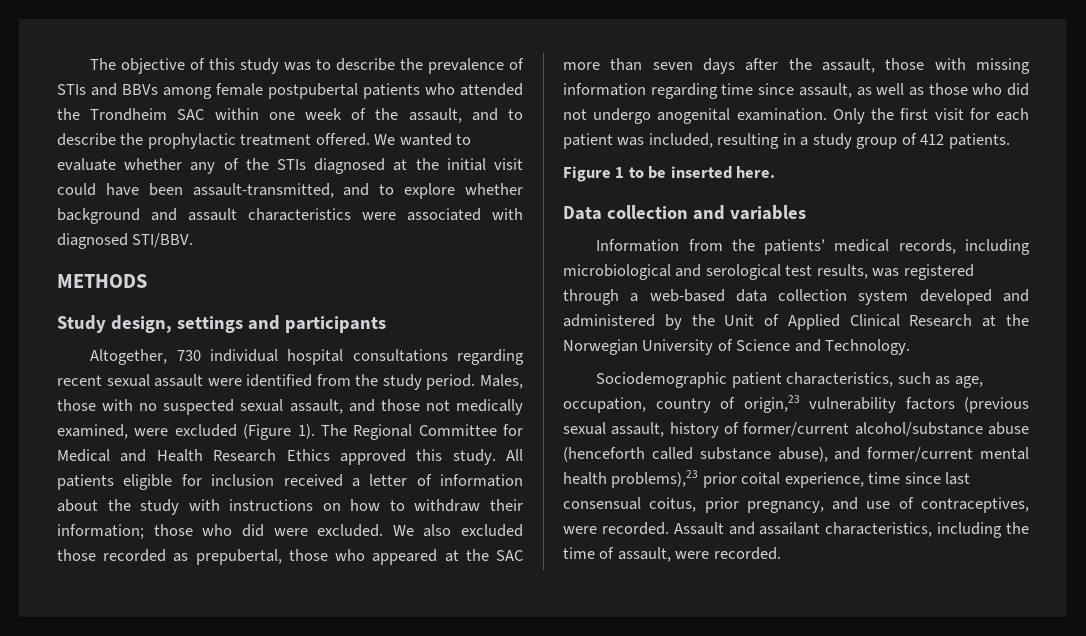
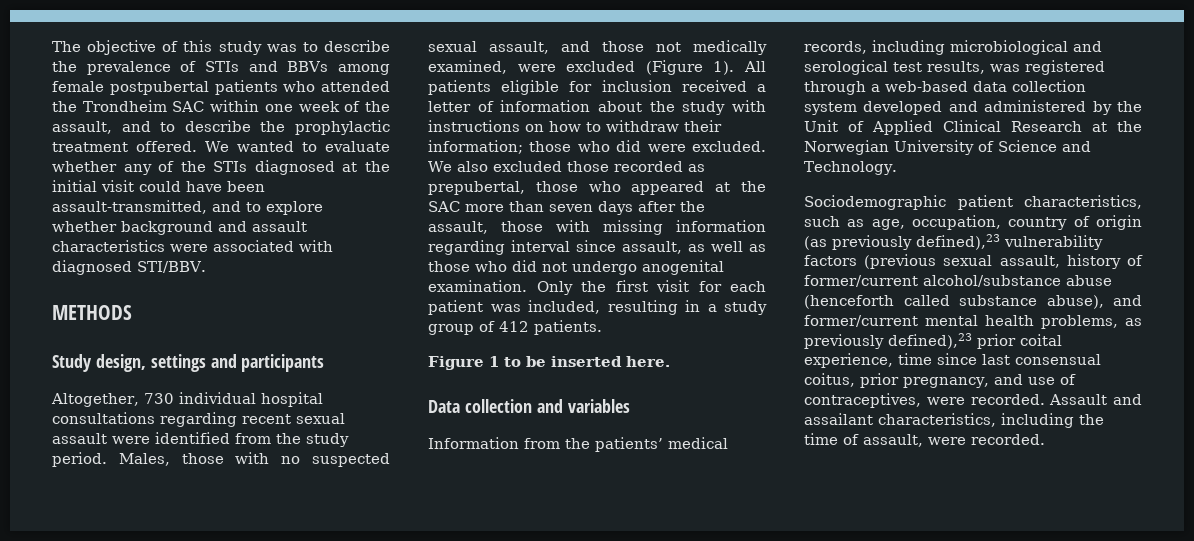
- The Regional Committee for Medical and Health Research Ethics approved this study.
- We also excluded those recorded as prepubertal, those who appeared at the SAC more than seven days after the assault, those with missing information regarding time since assault, as well as those who did not undergo anogenital examination.
+ We also excluded those recorded as prepubertal, those who appeared at the SAC more than seven days after the assault, those with missing information regarding interval since assault, as well as those who did not undergo anogenital examination.
- Sociodemographic patient characteristics, such as age, occupation, country of origin,23 vulnerability factors (previous sexual assault, history of former/current alcohol/substance abuse (henceforth called substance abuse), and former/current mental health problems),23 prior coital experience, time since last consensual coitus, prior pregnancy, and use of contraceptives, were recorded.
+ Sociodemographic patient characteristics, such as age, occupation, country of origin (as previously defined),23 vulnerability factors (previous sexual assault, history of former/current alcohol/substance abuse (henceforth called substance abuse), and former/current mental health problems, as previously defined),23 prior coital experience, time since last consensual coitus, prior pregnancy, and use of contraceptives, were recorded.

